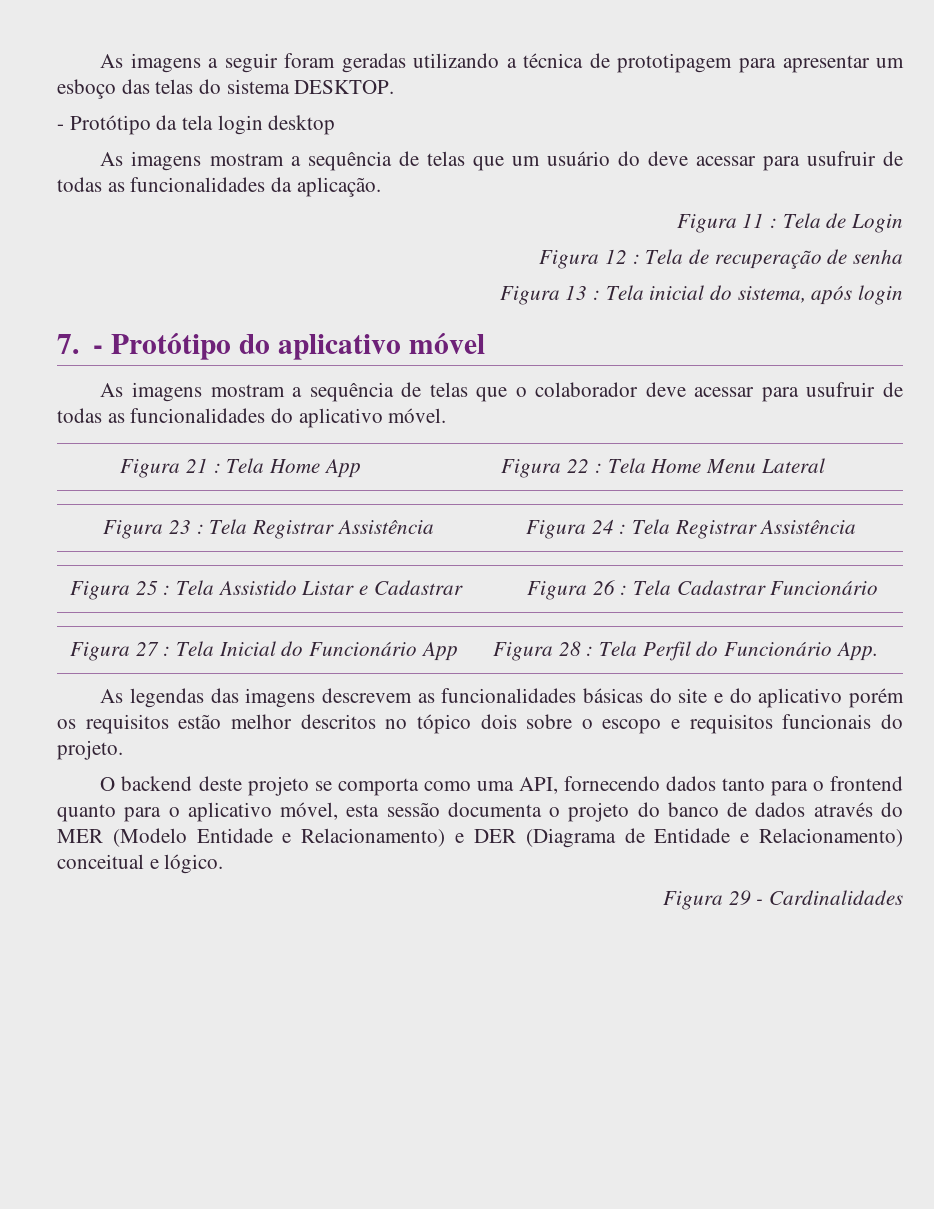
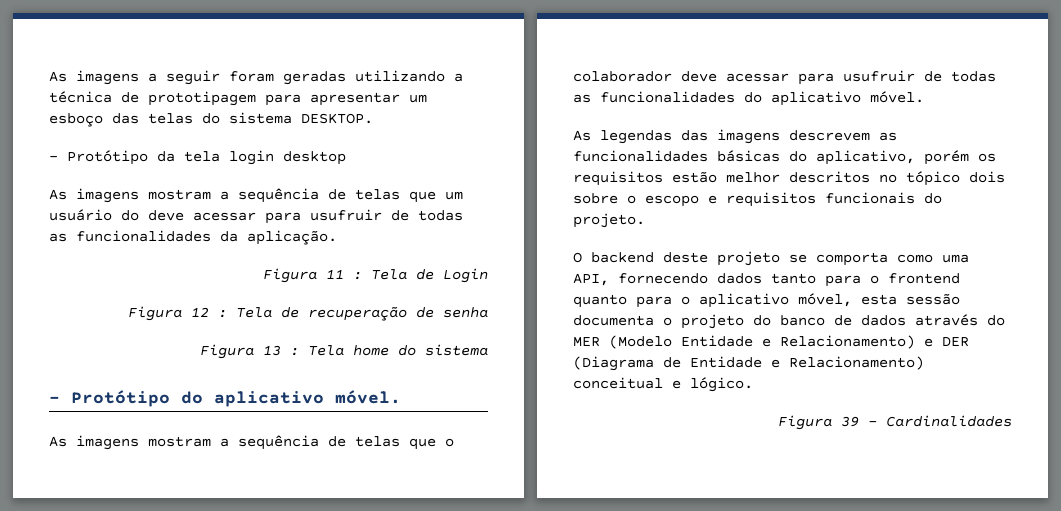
- Figura 13 : Tela inicial do sistema, após login
- 7. - Protótipo do aplicativo móvel
+ Figura 13 : Tela home do sistema
+ - Protótipo do aplicativo móvel.
- Figura 21 : Tela Home App | Figura 22 : Tela Home Menu Lateral
- Figura 23 : Tela Registrar Assistência | Figura 24 : Tela Registrar Assistência
- Figura 25 : Tela Assistido Listar e Cadastrar | Figura 26 : Tela Cadastrar Funcionário
- Figura 27 : Tela Inicial do Funcionário App | Figura 28 : Tela Perfil do Funcionário App.
- As legendas das imagens descrevem as funcionalidades básicas do site e do aplicativo porém os requisitos estão melhor descritos no tópico dois sobre o escopo e requisitos funcionais do projeto.
+ As legendas das imagens descrevem as funcionalidades básicas do aplicativo, porém os requisitos estão melhor descritos no tópico dois sobre o escopo e requisitos funcionais do projeto.
- Figura 29 - Cardinalidades
+ Figura 39 - Cardinalidades

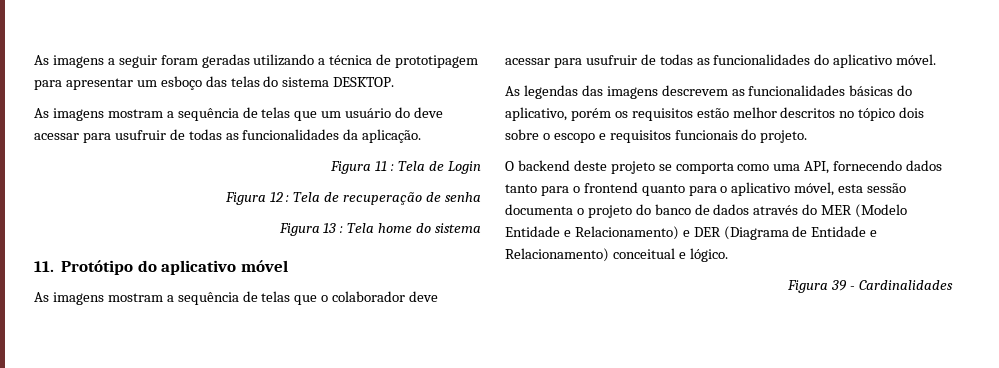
- - Protótipo da tela login desktop
- - Protótipo do aplicativo móvel.
+ 11. Protótipo do aplicativo móvel

